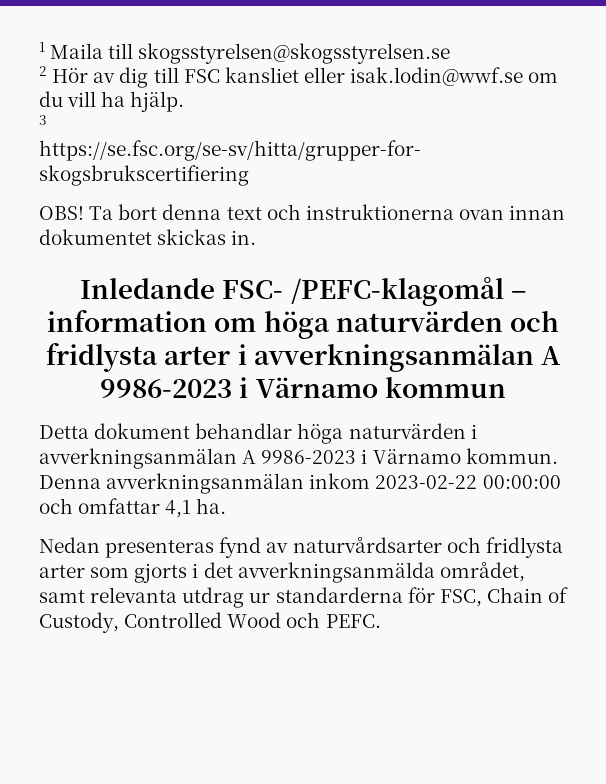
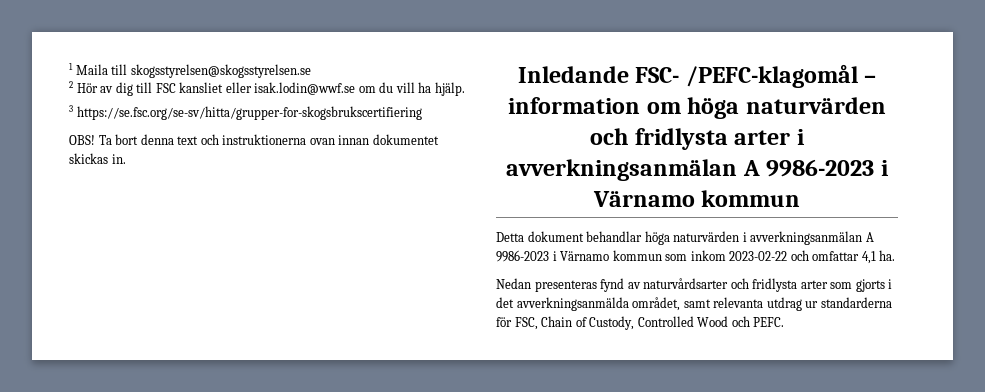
- Detta dokument behandlar höga naturvärden i avverkningsanmälan A 9986-2023 i Värnamo kommun. Denna avverkningsanmälan inkom 2023-02-22 00:00:00 och omfattar 4,1 ha.
+ Detta dokument behandlar höga naturvärden i avverkningsanmälan A 9986-2023 i Värnamo kommun som inkom 2023-02-22 och omfattar 4,1 ha.

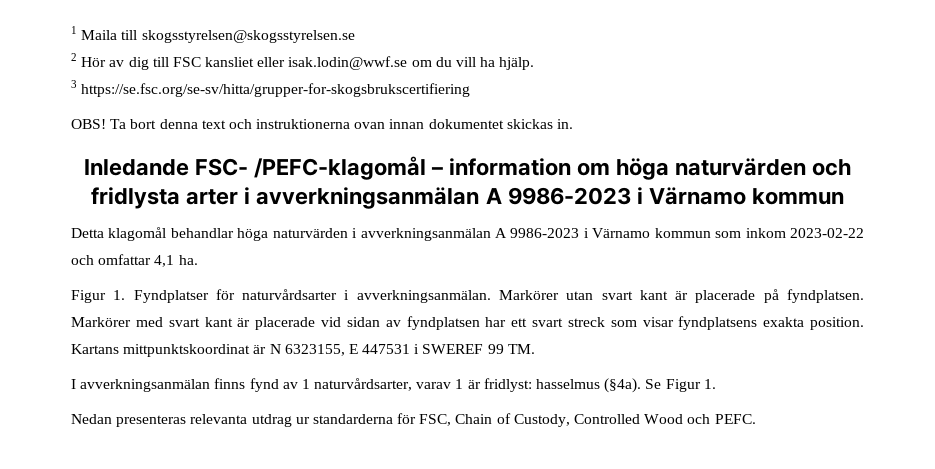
- Detta dokument behandlar höga naturvärden i avverkningsanmälan A 9986-2023 i Värnamo kommun som inkom 2023-02-22 och omfattar 4,1 ha.
+ Detta klagomål behandlar höga naturvärden i avverkningsanmälan A 9986-2023 i Värnamo kommun som inkom 2023-02-22 och omfattar 4,1 ha.
- Nedan presenteras fynd av naturvårdsarter och fridlysta arter som gjorts i det avverkningsanmälda området, samt relevanta utdrag ur standarderna för FSC, Chain of Custody, Controlled Wood och PEFC.
+ Figur 1. Fyndplatser för naturvårdsarter i avverkningsanmälan. Markörer utan svart kant är placerade på fyndplatsen. Markörer med svart kant är placerade vid sidan av fyndplatsen har ett svart streck som visar fyndplatsens exakta position. Kartans mittpunktskoordinat är N 6323155, E 447531 i SWEREF 99 TM.
+ I avverkningsanmälan finns fynd av 1 naturvårdsarter, varav 1 är fridlyst: hasselmus (§4a). Se Figur 1.
+ Nedan presenteras relevanta utdrag ur standarderna för FSC, Chain of Custody, Controlled Wood och PEFC.

